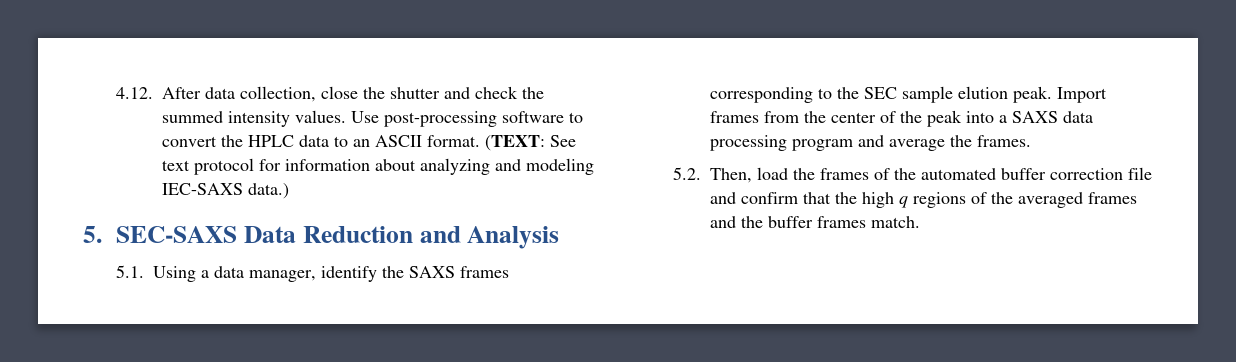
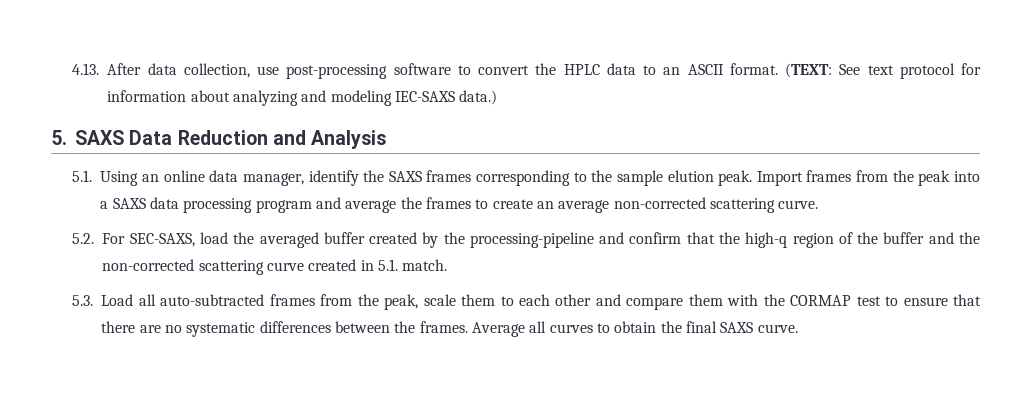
- 4.12. After data collection, close the shutter and check the summed intensity values. Use post-processing software to convert the HPLC data to an ASCII format.
+ 4.13. After data collection, use post-processing software to convert the HPLC data to an ASCII format.
- 5. SEC-SAXS Data Reduction and Analysis
+ 5. SAXS Data Reduction and Analysis
- 5.1. Using a data manager, identify the SAXS frames corresponding to the SEC sample elution peak.
+ 5.1. Using an online data manager, identify the SAXS frames corresponding to the sample elution peak.
- Import frames from the center of the peak into a SAXS data processing program and average the frames.
- 5.2. Then, load the frames of the automated buffer correction file and confirm that the high q regions of the averaged frames and the buffer frames match.
+ Import frames from the peak into a SAXS data processing program and average the frames to create an average non-corrected scattering curve.
+ 5.2. For SEC-SAXS, load the averaged buffer created by the processing-pipeline and confirm that the high-q region of the buffer and the non-corrected scattering curve created in 5.1. match.
+ 5.3. Load all auto-subtracted frames from the peak, scale them to each other and compare them with the CORMAP test to ensure that there are no systematic differences between the frames. Average all curves to obtain the final SAXS curve.

